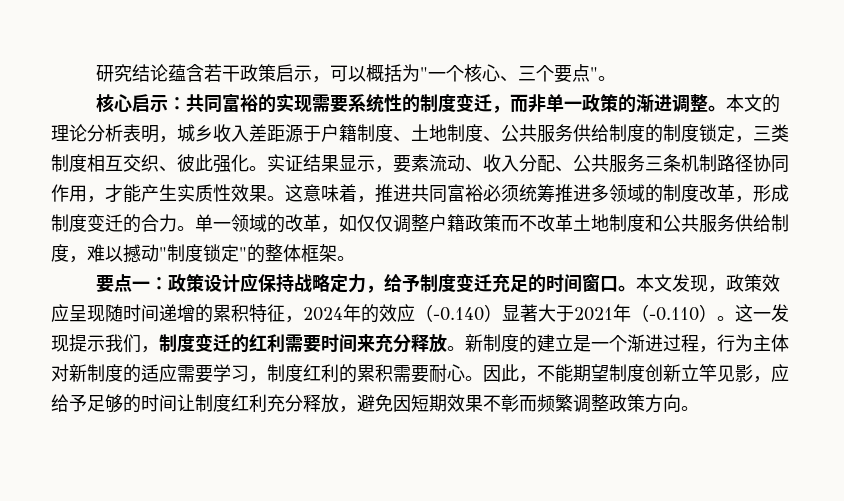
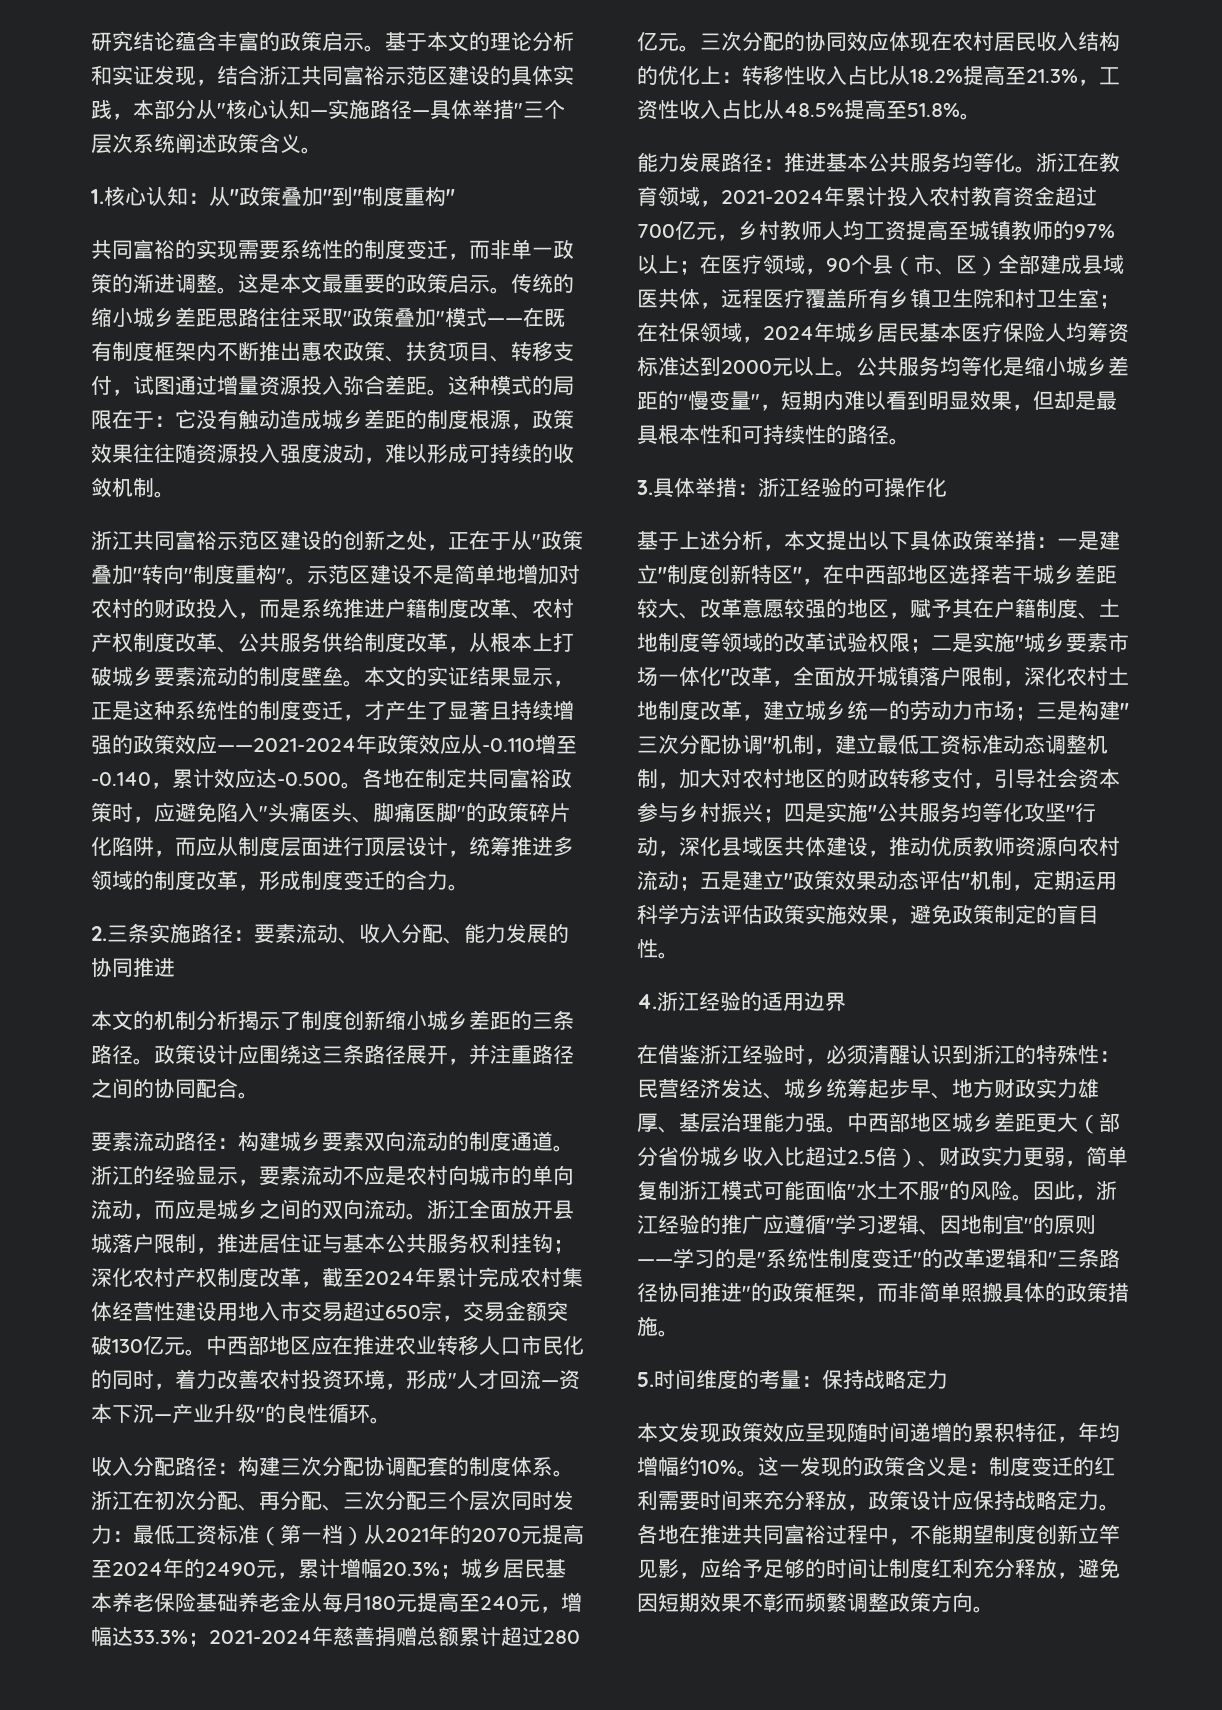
- 研究结论蕴含若干政策启示，可以概括为"一个核心、三个要点"。
- 核心启示：共同富裕的实现需要系统性的制度变迁，而非单一政策的渐进调整。
+ 研究结论蕴含丰富的政策启示。基于本文的理论分析和实证发现，结合浙江共同富裕示范区建设的具体实践，本部分从"核心认知—实施路径—具体举措"三个层次系统阐述政策含义。
+ 1.核心认知：从"政策叠加"到"制度重构"
+ 共同富裕的实现需要系统性的制度变迁，而非单一政策的渐进调整。
- 本文的理论分析表明，城乡收入差距源于户籍制度、土地制度、公共服务供给制度的制度锁定，三类制度相互交织、彼此强化。实证结果显示，要素流动、收入分配、公共服务三条机制路径协同作用，才能产生实质性效果。这意味着，推进共同富裕必须统筹推进多领域的制度改革，形成制度变迁的合力。单一领域的改革，如仅仅调整户籍政策而不改革土地制度和公共服务供给制度，难以撼动"制度锁定"的整体框架。
- 要点一：政策设计应保持战略定力，给予制度变迁充足的时间窗口。本文发现，政策效应呈现随时间递增的累积特征，2024年的效应（-0.140）显著大于2021年（-0.110）。这一发现提示我们，制度变迁的红利需要时间来充分释放。新制度的建立是一个渐进过程，行为主体对新制度的适应需要学习，制度红利的累积需要耐心。因此，不能期望制度创新立竿见影，应给予足够的时间让制度红利充分释放，避免因短期效果不彰而频繁调整政策方向。
+ 这是本文最重要的政策启示。传统的缩小城乡差距思路往往采取"政策叠加"模式——在既有制度框架内不断推出惠农政策、扶贫项目、转移支付，试图通过增量资源投入弥合差距。这种模式的局限在于：它没有触动造成城乡差距的制度根源，政策效果往往随资源投入强度波动，难以形成可持续的收敛机制。
+ 浙江共同富裕示范区建设的创新之处，正在于从"政策叠加"转向"制度重构"。示范区建设不是简单地增加对农村的财政投入，而是系统推进户籍制度改革、农村产权制度改革、公共服务供给制度改革，从根本上打破城乡要素流动的制度壁垒。本文的实证结果显示，正是这种系统性的制度变迁，才产生了显著且持续增强的政策效应——2021-2024年政策效应从-0.110增至-0.140，累计效应达-0.500。各地在制定共同富裕政策时，应避免陷入"头痛医头、脚痛医脚"的政策碎片化陷阱，而应从制度层面进行顶层设计，统筹推进多领域的制度改革，形成制度变迁的合力。
+ 2.三条实施路径：要素流动、收入分配、能力发展的协同推进
+ 本文的机制分析揭示了制度创新缩小城乡差距的三条路径。政策设计应围绕这三条路径展开，并注重路径之间的协同配合。
+ 要素流动路径：构建城乡要素双向流动的制度通道。浙江的经验显示，要素流动不应是农村向城市的单向流动，而应是城乡之间的双向流动。浙江全面放开县城落户限制，推进居住证与基本公共服务权利挂钩；深化农村产权制度改革，截至2024年累计完成农村集体经营性建设用地入市交易超过650宗，交易金额突破130亿元。中西部地区应在推进农业转移人口市民化的同时，着力改善农村投资环境，形成"人才回流—资本下沉—产业升级"的良性循环。
+ 收入分配路径：构建三次分配协调配套的制度体系。浙江在初次分配、再分配、三次分配三个层次同时发力：最低工资标准（第一档）从2021年的2070元提高至2024年的2490元，累计增幅20.3%；城乡居民基本养老保险基础养老金从每月180元提高至240元，增幅达33.3%；2021-2024年慈善捐赠总额累计超过280亿元。三次分配的协同效应体现在农村居民收入结构的优化上：转移性收入占比从18.2%提高至21.3%，工资性收入占比从48.5%提高至51.8%。
+ 能力发展路径：推进基本公共服务均等化。浙江在教育领域，2021-2024年累计投入农村教育资金超过700亿元，乡村教师人均工资提高至城镇教师的97%以上；在医疗领域，90个县（市、区）全部建成县域医共体，远程医疗覆盖所有乡镇卫生院和村卫生室；在社保领域，2024年城乡居民基本医疗保险人均筹资标准达到2000元以上。公共服务均等化是缩小城乡差距的"慢变量"，短期内难以看到明显效果，但却是最具根本性和可持续性的路径。
+ 3.具体举措：浙江经验的可操作化
+ 基于上述分析，本文提出以下具体政策举措：一是建立"制度创新特区"，在中西部地区选择若干城乡差距较大、改革意愿较强的地区，赋予其在户籍制度、土地制度等领域的改革试验权限；二是实施"城乡要素市场一体化"改革，全面放开城镇落户限制，深化农村土地制度改革，建立城乡统一的劳动力市场；三是构建"三次分配协调"机制，建立最低工资标准动态调整机制，加大对农村地区的财政转移支付，引导社会资本参与乡村振兴；四是实施"公共服务均等化攻坚"行动，深化县域医共体建设，推动优质教师资源向农村流动；五是建立"政策效果动态评估"机制，定期运用科学方法评估政策实施效果，避免政策制定的盲目性。
+ 4.浙江经验的适用边界
+ 在借鉴浙江经验时，必须清醒认识到浙江的特殊性：民营经济发达、城乡统筹起步早、地方财政实力雄厚、基层治理能力强。中西部地区城乡差距更大（部分省份城乡收入比超过2.5倍）、财政实力更弱，简单复制浙江模式可能面临"水土不服"的风险。因此，浙江经验的推广应遵循"学习逻辑、因地制宜"的原则——学习的是"系统性制度变迁"的改革逻辑和"三条路径协同推进"的政策框架，而非简单照搬具体的政策措施。
+ 5.时间维度的考量：保持战略定力
+ 本文发现政策效应呈现随时间递增的累积特征，年均增幅约10%。这一发现的政策含义是：制度变迁的红利需要时间来充分释放，政策设计应保持战略定力。各地在推进共同富裕过程中，不能期望制度创新立竿见影，应给予足够的时间让制度红利充分释放，避免因短期效果不彰而频繁调整政策方向。

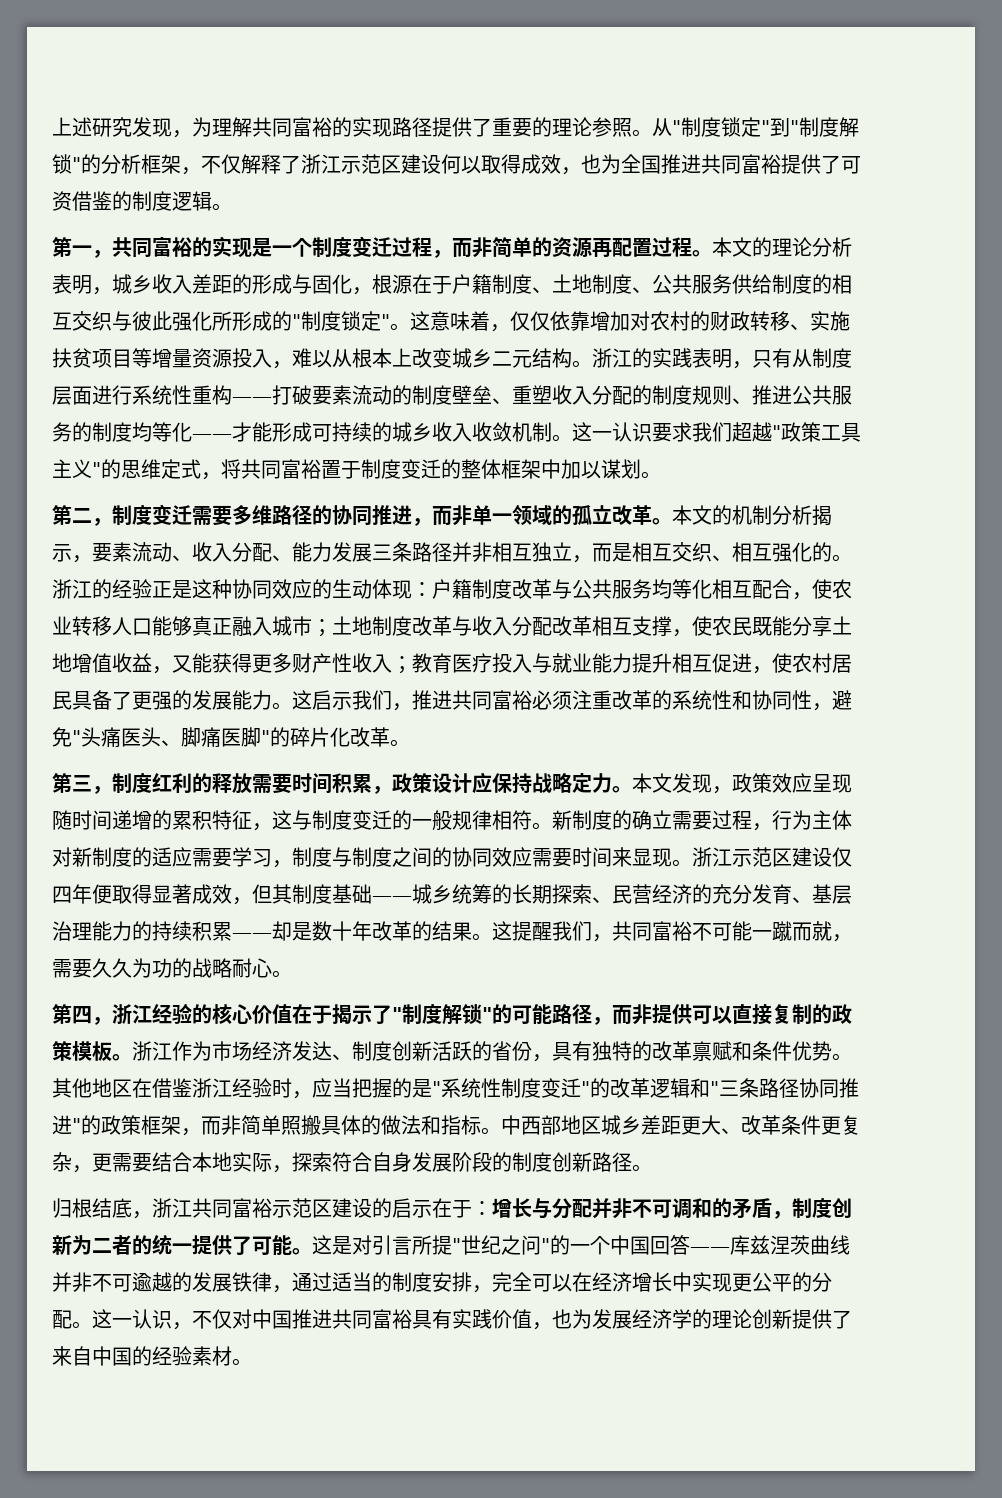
- 研究结论蕴含丰富的政策启示。基于本文的理论分析和实证发现，结合浙江共同富裕示范区建设的具体实践，本部分从"核心认知—实施路径—具体举措"三个层次系统阐述政策含义。
- 1.核心认知：从"政策叠加"到"制度重构"
- 共同富裕的实现需要系统性的制度变迁，而非单一政策的渐进调整。这是本文最重要的政策启示。传统的缩小城乡差距思路往往采取"政策叠加"模式——在既有制度框架内不断推出惠农政策、扶贫项目、转移支付，试图通过增量资源投入弥合差距。这种模式的局限在于：它没有触动造成城乡差距的制度根源，政策效果往往随资源投入强度波动，难以形成可持续的收敛机制。
- 浙江共同富裕示范区建设的创新之处，正在于从"政策叠加"转向"制度重构"。示范区建设不是简单地增加对农村的财政投入，而是系统推进户籍制度改革、农村产权制度改革、公共服务供给制度改革，从根本上打破城乡要素流动的制度壁垒。本文的实证结果显示，正是这种系统性的制度变迁，才产生了显著且持续增强的政策效应——2021-2024年政策效应从-0.110增至-0.140，累计效应达-0.500。各地在制定共同富裕政策时，应避免陷入"头痛医头、脚痛医脚"的政策碎片化陷阱，而应从制度层面进行顶层设计，统筹推进多领域的制度改革，形成制度变迁的合力。
- 2.三条实施路径：要素流动、收入分配、能力发展的协同推进
- 本文的机制分析揭示了制度创新缩小城乡差距的三条路径。政策设计应围绕这三条路径展开，并注重路径之间的协同配合。
- 要素流动路径：构建城乡要素双向流动的制度通道。浙江的经验显示，要素流动不应是农村向城市的单向流动，而应是城乡之间的双向流动。浙江全面放开县城落户限制，推进居住证与基本公共服务权利挂钩；深化农村产权制度改革，截至2024年累计完成农村集体经营性建设用地入市交易超过650宗，交易金额突破130亿元。中西部地区应在推进农业转移人口市民化的同时，着力改善农村投资环境，形成"人才回流—资本下沉—产业升级"的良性循环。
- 收入分配路径：构建三次分配协调配套的制度体系。浙江在初次分配、再分配、三次分配三个层次同时发力：最低工资标准（第一档）从2021年的2070元提高至2024年的2490元，累计增幅20.3%；城乡居民基本养老保险基础养老金从每月180元提高至240元，增幅达33.3%；2021-2024年慈善捐赠总额累计超过280亿元。三次分配的协同效应体现在农村居民收入结构的优化上：转移性收入占比从18.2%提高至21.3%，工资性收入占比从48.5%提高至51.8%。
- 能力发展路径：推进基本公共服务均等化。浙江在教育领域，2021-2024年累计投入农村教育资金超过700亿元，乡村教师人均工资提高至城镇教师的97%以上；在医疗领域，90个县（市、区）全部建成县域医共体，远程医疗覆盖所有乡镇卫生院和村卫生室；在社保领域，2024年城乡居民基本医疗保险人均筹资标准达到2000元以上。公共服务均等化是缩小城乡差距的"慢变量"，短期内难以看到明显效果，但却是最具根本性和可持续性的路径。
- 3.具体举措：浙江经验的可操作化
- 基于上述分析，本文提出以下具体政策举措：一是建立"制度创新特区"，在中西部地区选择若干城乡差距较大、改革意愿较强的地区，赋予其在户籍制度、土地制度等领域的改革试验权限；二是实施"城乡要素市场一体化"改革，全面放开城镇落户限制，深化农村土地制度改革，建立城乡统一的劳动力市场；三是构建"三次分配协调"机制，建立最低工资标准动态调整机制，加大对农村地区的财政转移支付，引导社会资本参与乡村振兴；四是实施"公共服务均等化攻坚"行动，深化县域医共体建设，推动优质教师资源向农村流动；五是建立"政策效果动态评估"机制，定期运用科学方法评估政策实施效果，避免政策制定的盲目性。
- 4.浙江经验的适用边界
- 在借鉴浙江经验时，必须清醒认识到浙江的特殊性：民营经济发达、城乡统筹起步早、地方财政实力雄厚、基层治理能力强。中西部地区城乡差距更大（部分省份城乡收入比超过2.5倍）、财政实力更弱，简单复制浙江模式可能面临"水土不服"的风险。因此，浙江经验的推广应遵循"学习逻辑、因地制宜"的原则——学习的是"系统性制度变迁"的改革逻辑和"三条路径协同推进"的政策框架，而非简单照搬具体的政策措施。
- 5.时间维度的考量：保持战略定力
- 本文发现政策效应呈现随时间递增的累积特征，年均增幅约10%。这一发现的政策含义是：制度变迁的红利需要时间来充分释放，政策设计应保持战略定力。各地在推进共同富裕过程中，不能期望制度创新立竿见影，应给予足够的时间让制度红利充分释放，避免因短期效果不彰而频繁调整政策方向。
+ 上述研究发现，为理解共同富裕的实现路径提供了重要的理论参照。从"制度锁定"到"制度解锁"的分析框架，不仅解释了浙江示范区建设何以取得成效，也为全国推进共同富裕提供了可资借鉴的制度逻辑。
+ 第一，共同富裕的实现是一个制度变迁过程，而非简单的资源再配置过程。本文的理论分析表明，城乡收入差距的形成与固化，根源在于户籍制度、土地制度、公共服务供给制度的相互交织与彼此强化所形成的"制度锁定"。这意味着，仅仅依靠增加对农村的财政转移、实施扶贫项目等增量资源投入，难以从根本上改变城乡二元结构。浙江的实践表明，只有从制度层面进行系统性重构——打破要素流动的制度壁垒、重塑收入分配的制度规则、推进公共服务的制度均等化——才能形成可持续的城乡收入收敛机制。这一认识要求我们超越"政策工具主义"的思维定式，将共同富裕置于制度变迁的整体框架中加以谋划。
+ 第二，制度变迁需要多维路径的协同推进，而非单一领域的孤立改革。本文的机制分析揭示，要素流动、收入分配、能力发展三条路径并非相互独立，而是相互交织、相互强化的。浙江的经验正是这种协同效应的生动体现：户籍制度改革与公共服务均等化相互配合，使农业转移人口能够真正融入城市；土地制度改革与收入分配改革相互支撑，使农民既能分享土地增值收益，又能获得更多财产性收入；教育医疗投入与就业能力提升相互促进，使农村居民具备了更强的发展能力。这启示我们，推进共同富裕必须注重改革的系统性和协同性，避免"头痛医头、脚痛医脚"的碎片化改革。
+ 第三，制度红利的释放需要时间积累，政策设计应保持战略定力。本文发现，政策效应呈现随时间递增的累积特征，这与制度变迁的一般规律相符。新制度的确立需要过程，行为主体对新制度的适应需要学习，制度与制度之间的协同效应需要时间来显现。浙江示范区建设仅四年便取得显著成效，但其制度基础——城乡统筹的长期探索、民营经济的充分发育、基层治理能力的持续积累——却是数十年改革的结果。这提醒我们，共同富裕不可能一蹴而就，需要久久为功的战略耐心。
+ 第四，浙江经验的核心价值在于揭示了"制度解锁"的可能路径，而非提供可以直接复制的政策模板。浙江作为市场经济发达、制度创新活跃的省份，具有独特的改革禀赋和条件优势。其他地区在借鉴浙江经验时，应当把握的是"系统性制度变迁"的改革逻辑和"三条路径协同推进"的政策框架，而非简单照搬具体的做法和指标。中西部地区城乡差距更大、改革条件更复杂，更需要结合本地实际，探索符合自身发展阶段的制度创新路径。
+ 归根结底，浙江共同富裕示范区建设的启示在于：增长与分配并非不可调和的矛盾，制度创新为二者的统一提供了可能。这是对引言所提"世纪之问"的一个中国回答——库兹涅茨曲线并非不可逾越的发展铁律，通过适当的制度安排，完全可以在经济增长中实现更公平的分配。这一认识，不仅对中国推进共同富裕具有实践价值，也为发展经济学的理论创新提供了来自中国的经验素材。

